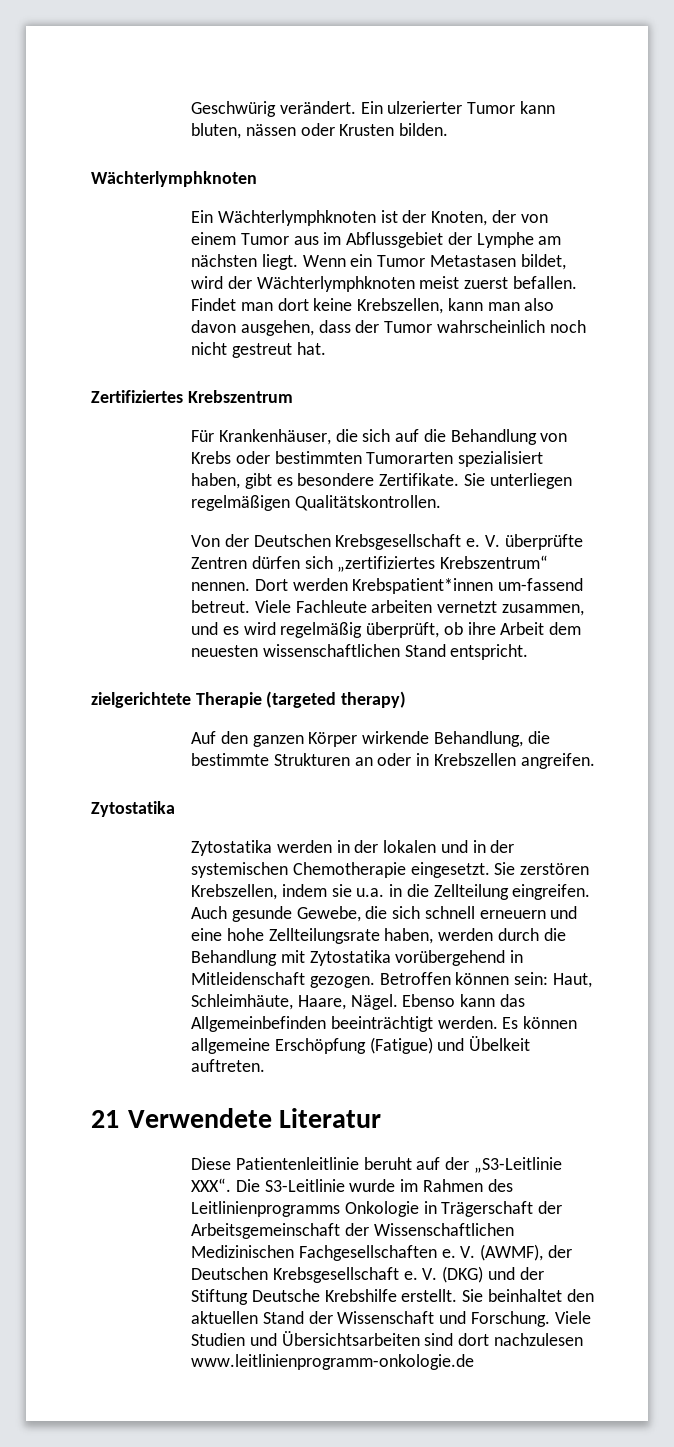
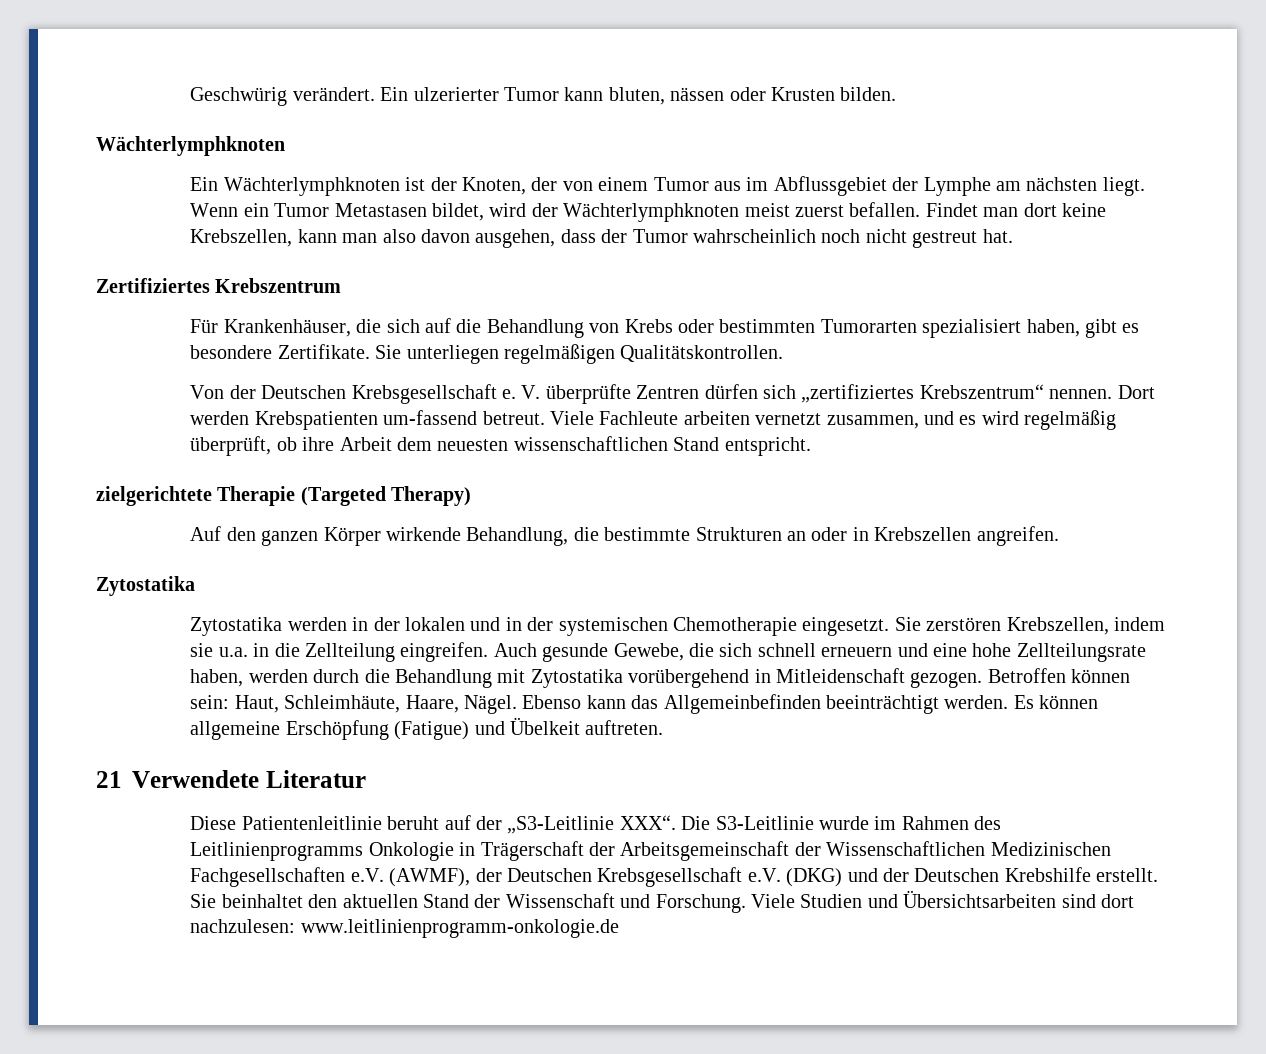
- Dort werden Krebspatient*innen um-fassend betreut.
+ Dort werden Krebspatienten um-fassend betreut.
- zielgerichtete Therapie (targeted therapy)
+ zielgerichtete Therapie (Targeted Therapy)
- Die S3-Leitlinie wurde im Rahmen des Leitlinienprogramms Onkologie in Trägerschaft der Arbeitsgemeinschaft der Wissenschaftlichen Medizinischen Fachgesellschaften e. V. (AWMF), der Deutschen Krebsgesellschaft e. V. (DKG) und der Stiftung Deutsche Krebshilfe erstellt.
+ Die S3-Leitlinie wurde im Rahmen des Leitlinienprogramms Onkologie in Trägerschaft der Arbeitsgemeinschaft der Wissenschaftlichen Medizinischen Fachgesellschaften e.V. (AWMF), der Deutschen Krebsgesellschaft e.V. (DKG) und der Deutschen Krebshilfe erstellt.
- Viele Studien und Übersichtsarbeiten sind dort nachzulesen www.leitlinienprogramm-onkologie.de
+ Viele Studien und Übersichtsarbeiten sind dort nachzulesen: www.leitlinienprogramm-onkologie.de

